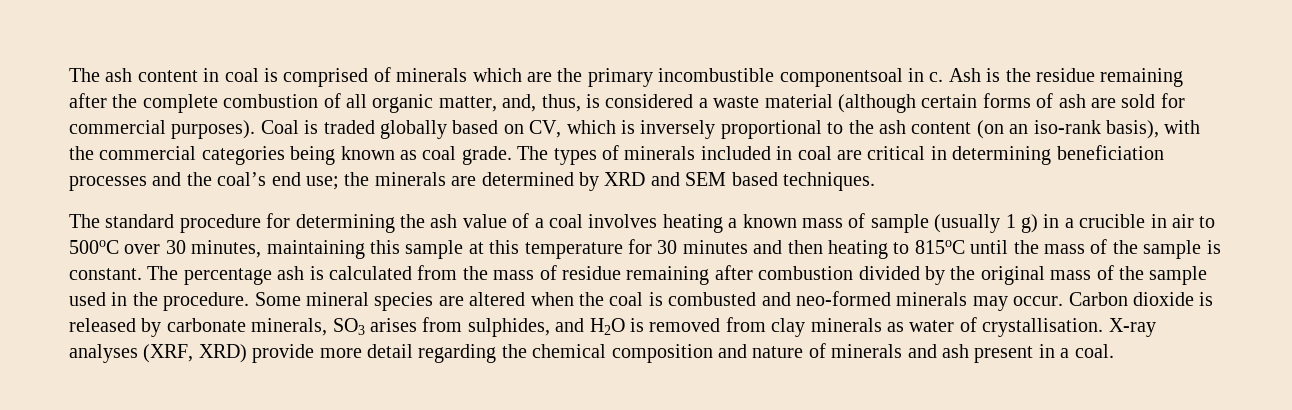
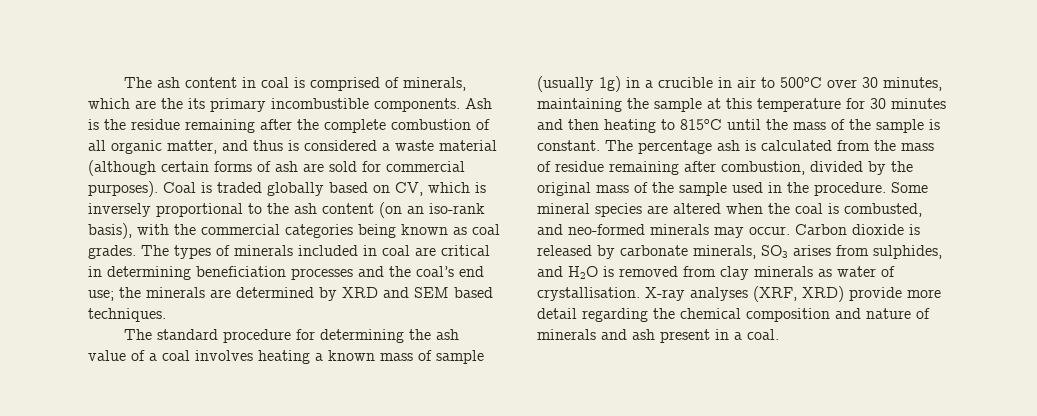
- The ash content in coal is comprised of minerals which are the primary incombustible componentsoal in c.
+ The ash content in coal is comprised of minerals, which are the its primary incombustible components.
- Ash is the residue remaining after the complete combustion of all organic matter, and, thus, is considered a waste material (although certain forms of ash are sold for commercial purposes).
+ Ash is the residue remaining after the complete combustion of all organic matter, and thus is considered a waste material (although certain forms of ash are sold for commercial purposes).
- Coal is traded globally based on CV, which is inversely proportional to the ash content (on an iso-rank basis), with the commercial categories being known as coal grade.
+ Coal is traded globally based on CV, which is inversely proportional to the ash content (on an iso-rank basis), with the commercial categories being known as coal grades.
- The standard procedure for determining the ash value of a coal involves heating a known mass of sample (usually 1 g) in a crucible in air to 500oC over 30 minutes, maintaining this sample at this temperature for 30 minutes and then heating to 815oC until the mass of the sample is constant.
+ The standard procedure for determining the ash value of a coal involves heating a known mass of sample (usually 1g) in a crucible in air to 500oC over 30 minutes, maintaining the sample at this temperature for 30 minutes and then heating to 815oC until the mass of the sample is constant.
- The percentage ash is calculated from the mass of residue remaining after combustion divided by the original mass of the sample used in the procedure.
+ The percentage ash is calculated from the mass of residue remaining after combustion, divided by the original mass of the sample used in the procedure.
- Some mineral species are altered when the coal is combusted and neo-formed minerals may occur.
+ Some mineral species are altered when the coal is combusted, and neo-formed minerals may occur.

